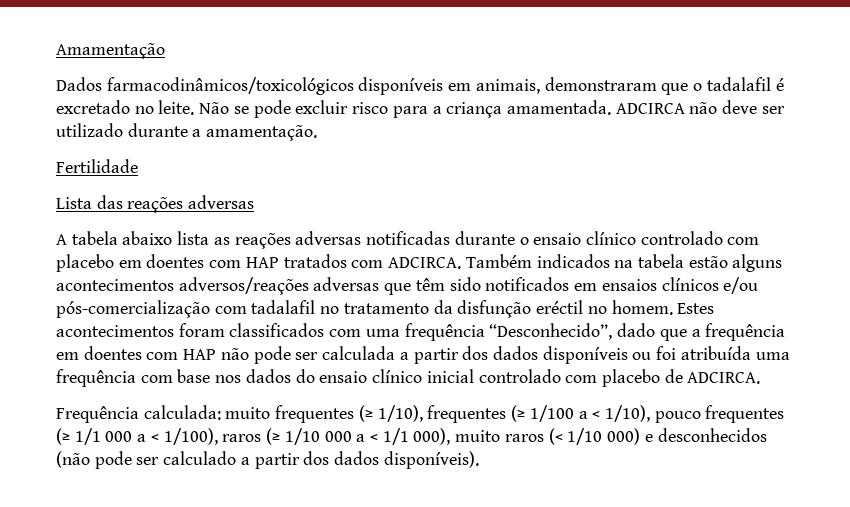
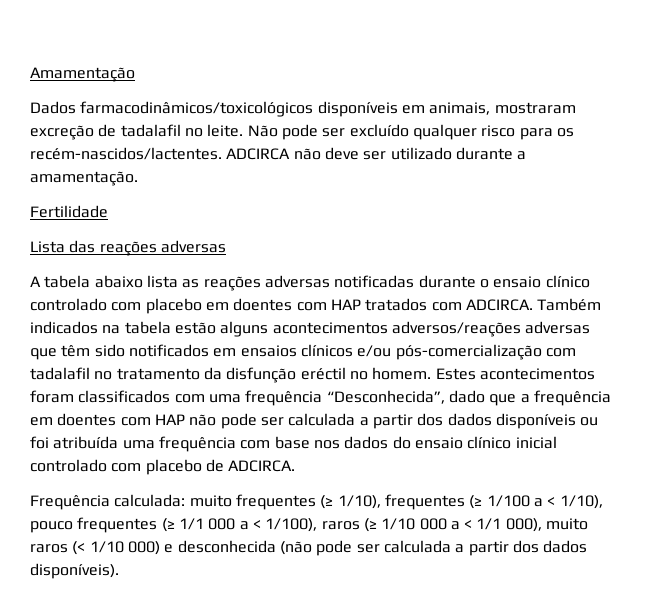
- Dados farmacodinâmicos/toxicológicos disponíveis em animais, demonstraram que o tadalafil é excretado no leite. Não se pode excluir risco para a criança amamentada.
+ Dados farmacodinâmicos/toxicológicos disponíveis em animais, mostraram excreção de tadalafil no leite. Não pode ser excluído qualquer risco para os recém-nascidos/lactentes.
- Estes acontecimentos foram classificados com uma frequência “Desconhecido”, dado que a frequência em doentes com HAP não pode ser calculada a partir dos dados disponíveis ou foi atribuída uma frequência com base nos dados do ensaio clínico inicial controlado com placebo de ADCIRCA.
+ Estes acontecimentos foram classificados com uma frequência “Desconhecida”, dado que a frequência em doentes com HAP não pode ser calculada a partir dos dados disponíveis ou foi atribuída uma frequência com base nos dados do ensaio clínico inicial controlado com placebo de ADCIRCA.
- Frequência calculada: muito frequentes (≥ 1/10), frequentes (≥ 1/100 a < 1/10), pouco frequentes (≥ 1/1 000 a < 1/100), raros (≥ 1/10 000 a < 1/1 000), muito raros (< 1/10 000) e desconhecidos (não pode ser calculado a partir dos dados disponíveis).
+ Frequência calculada: muito frequentes (≥ 1/10), frequentes (≥ 1/100 a < 1/10), pouco frequentes (≥ 1/1 000 a < 1/100), raros (≥ 1/10 000 a < 1/1 000), muito raros (< 1/10 000) e desconhecida (não pode ser calculada a partir dos dados disponíveis).

